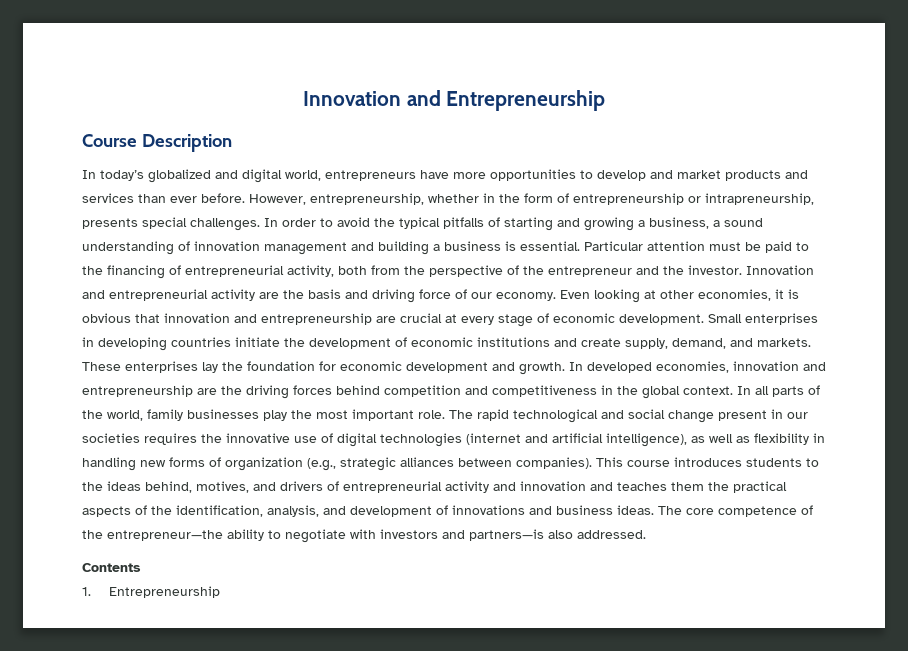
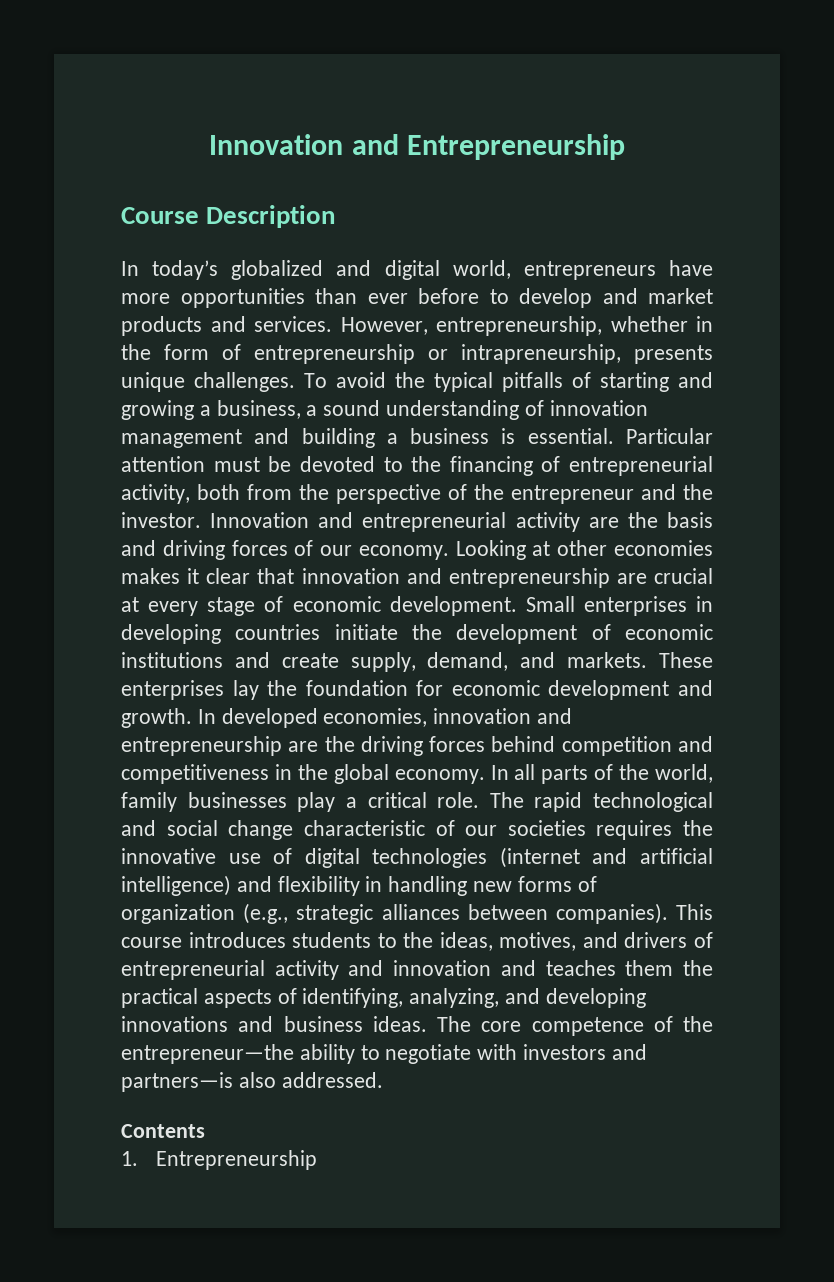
- In today’s globalized and digital world, entrepreneurs have more opportunities to develop and market products and services than ever before.
+ In today’s globalized and digital world, entrepreneurs have more opportunities than ever before to develop and market products and services.
- However, entrepreneurship, whether in the form of entrepreneurship or intrapreneurship, presents special challenges. In order to avoid the typical pitfalls of starting and growing a business, a sound understanding of innovation management and building a business is essential.
+ However, entrepreneurship, whether in the form of entrepreneurship or intrapreneurship, presents unique challenges. To avoid the typical pitfalls of starting and growing a business, a sound understanding of innovation management and building a business is essential.
- Particular attention must be paid to the financing of entrepreneurial activity, both from the perspective of the entrepreneur and the investor.
+ Particular attention must be devoted to the financing of entrepreneurial activity, both from the perspective of the entrepreneur and the investor.
- Innovation and entrepreneurial activity are the basis and driving force of our economy.
+ Innovation and entrepreneurial activity are the basis and driving forces of our economy.
- Even looking at other economies, it is obvious that innovation and entrepreneurship are crucial at every stage of economic development.
+ Looking at other economies makes it clear that innovation and entrepreneurship are crucial at every stage of economic development.
- In developed economies, innovation and entrepreneurship are the driving forces behind competition and competitiveness in the global context.
+ In developed economies, innovation and entrepreneurship are the driving forces behind competition and competitiveness in the global economy.
- In all parts of the world, family businesses play the most important role.
+ In all parts of the world, family businesses play a critical role.
- The rapid technological and social change present in our societies requires the innovative use of digital technologies (internet and artificial intelligence), as well as flexibility in handling new forms of organization (e.g., strategic alliances between companies).
+ The rapid technological and social change characteristic of our societies requires the innovative use of digital technologies (internet and artificial intelligence) and flexibility in handling new forms of organization (e.g., strategic alliances between companies).
- This course introduces students to the ideas behind, motives, and drivers of entrepreneurial activity and innovation and teaches them the practical aspects of the identification, analysis, and development of innovations and business ideas.
+ This course introduces students to the ideas, motives, and drivers of entrepreneurial activity and innovation and teaches them the practical aspects of identifying, analyzing, and developing innovations and business ideas.

